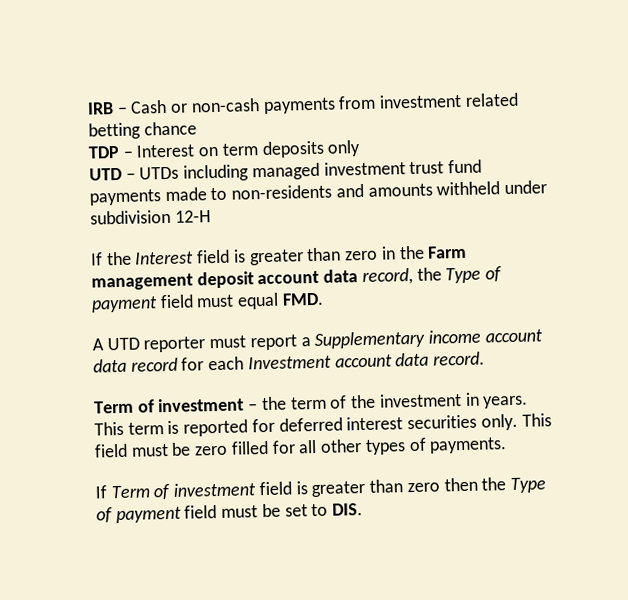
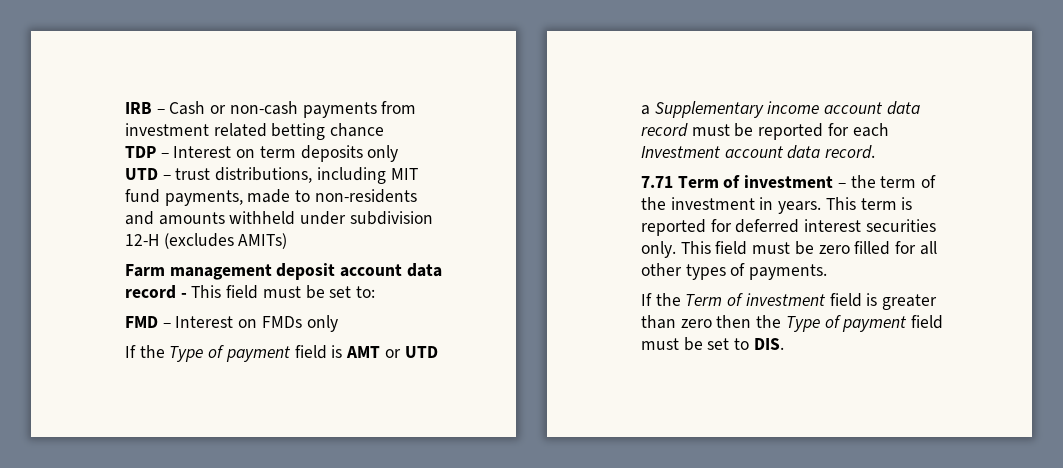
- UTD – UTDs including managed investment trust fund payments made to non-residents and amounts withheld under subdivision 12-H
- If the Interest field is greater than zero in the Farm management deposit account data record, the Type of payment field must equal FMD.
- A UTD reporter must report a Supplementary income account data record for each Investment account data record.
+ UTD – trust distributions, including MIT fund payments, made to non-residents and amounts withheld under subdivision 12-H (excludes AMITs)
+ Farm management deposit account data record - This field must be set to:
+ FMD – Interest on FMDs only
+ If the Type of payment field is AMT or UTD a Supplementary income account data record must be reported for each Investment account data record.
- Term of investment – the term of the investment in years.
+ 7.71 Term of investment – the term of the investment in years.
- If Term of investment field is greater than zero then the Type of payment field must be set to DIS.
+ If the Term of investment field is greater than zero then the Type of payment field must be set to DIS.

